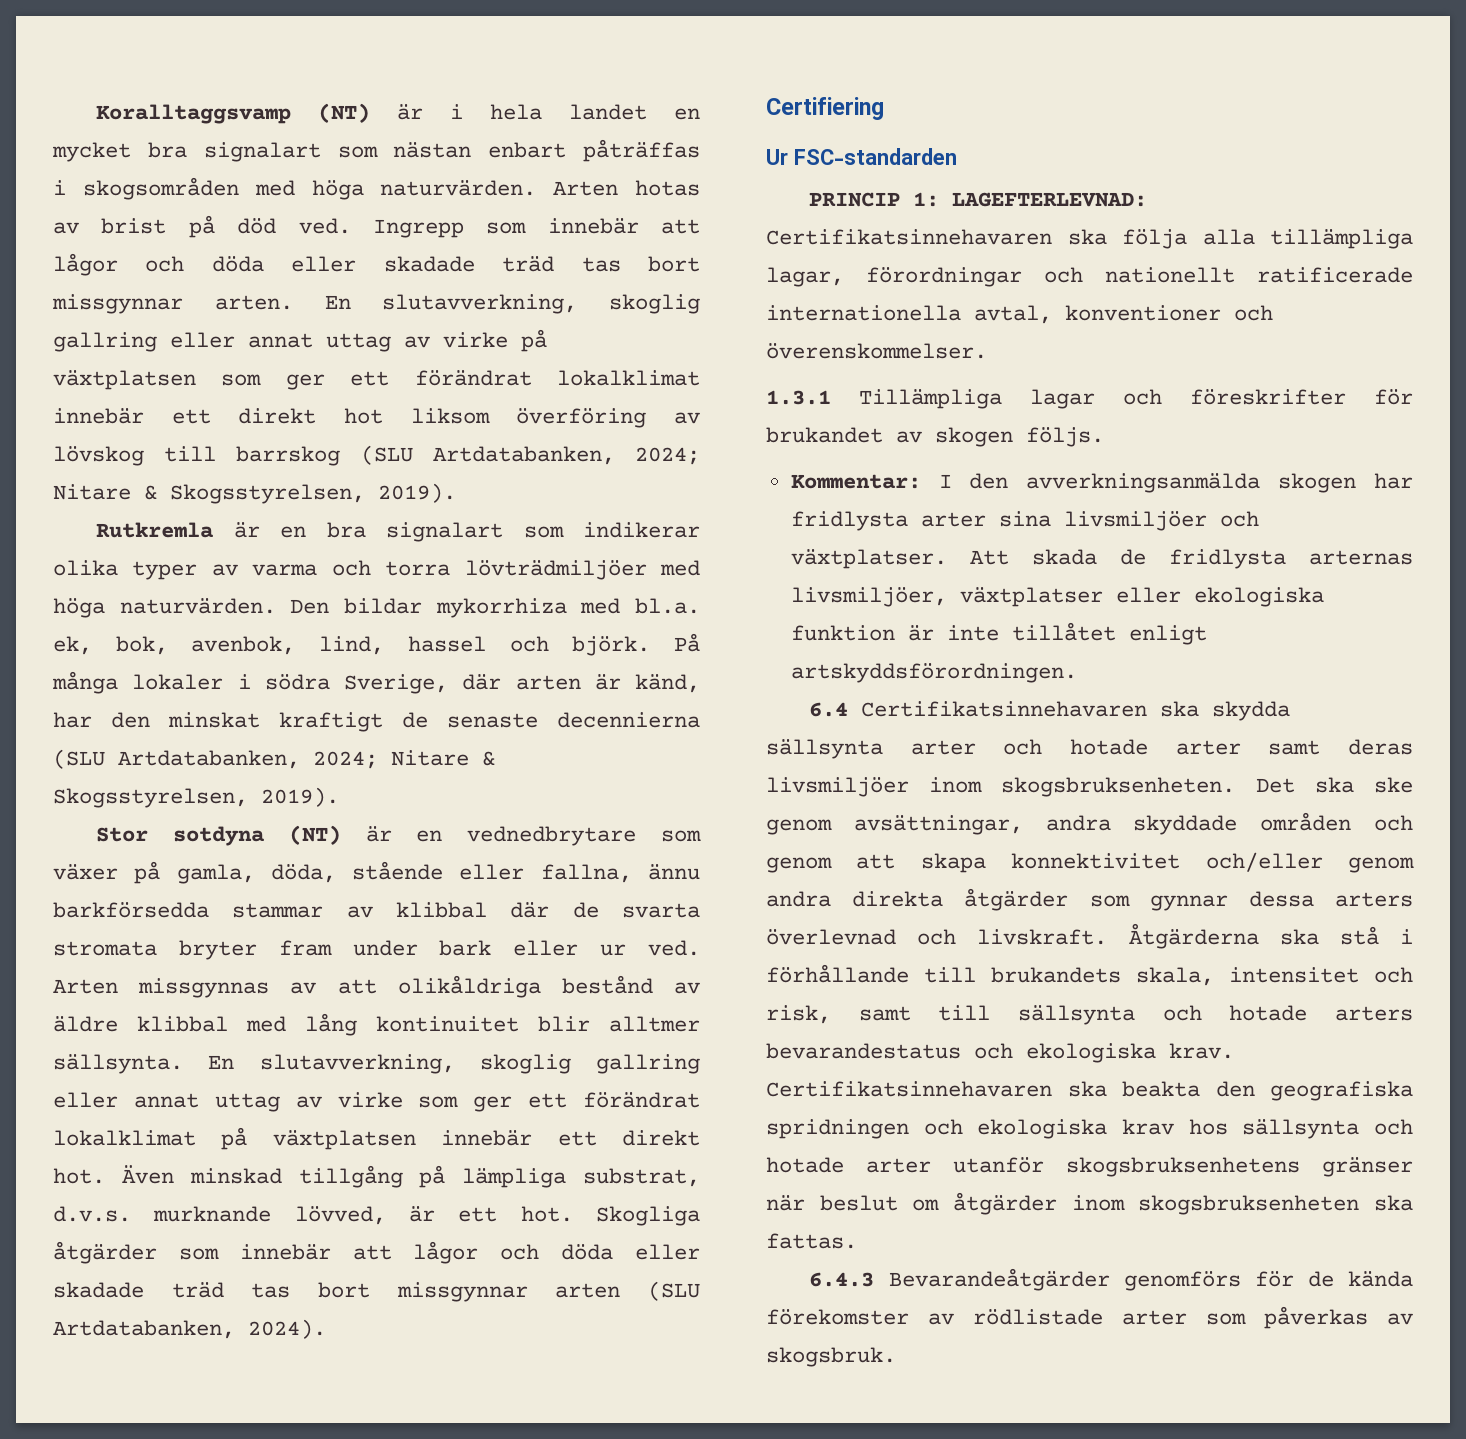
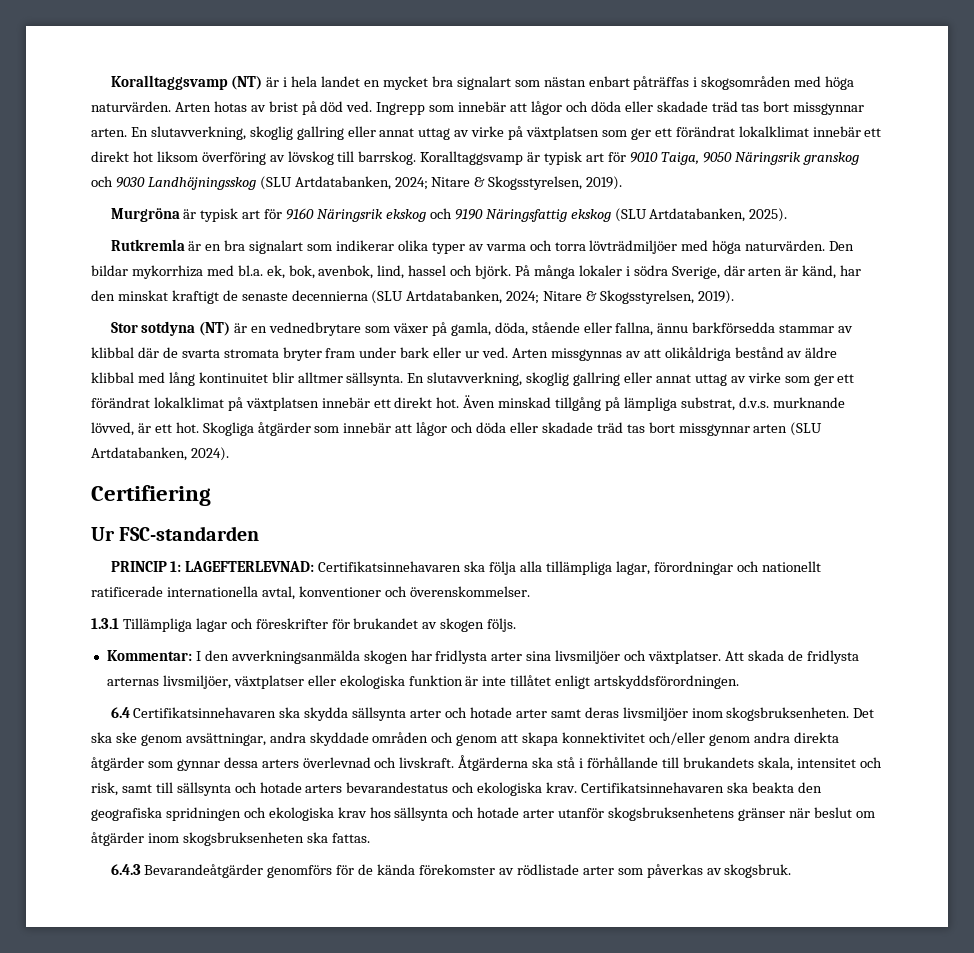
- En slutavverkning, skoglig gallring eller annat uttag av virke på växtplatsen som ger ett förändrat lokalklimat innebär ett direkt hot liksom överföring av lövskog till barrskog (SLU Artdatabanken, 2024; Nitare & Skogsstyrelsen, 2019).
+ En slutavverkning, skoglig gallring eller annat uttag av virke på växtplatsen som ger ett förändrat lokalklimat innebär ett direkt hot liksom överföring av lövskog till barrskog. Koralltaggsvamp är typisk art för 9010 Taiga, 9050 Näringsrik granskog och 9030 Landhöjningsskog (SLU Artdatabanken, 2024; Nitare & Skogsstyrelsen, 2019).
+ Murgröna är typisk art för 9160 Näringsrik ekskog och 9190 Näringsfattig ekskog (SLU Artdatabanken, 2025).

